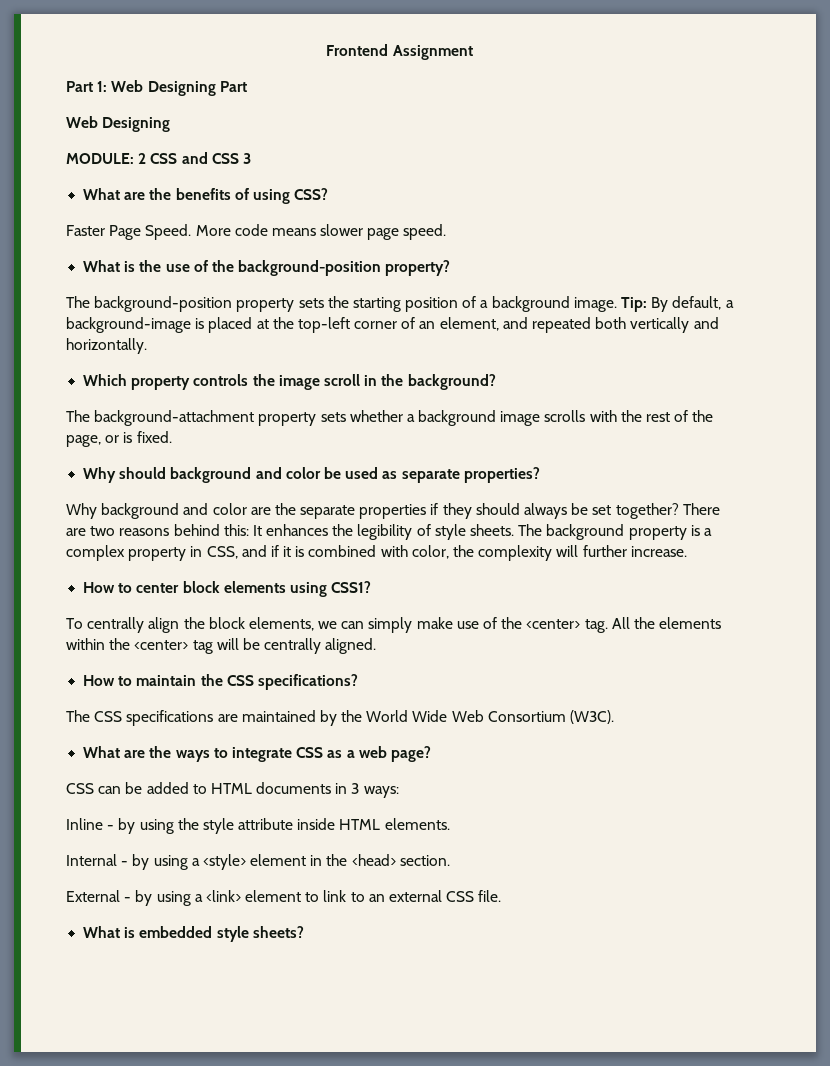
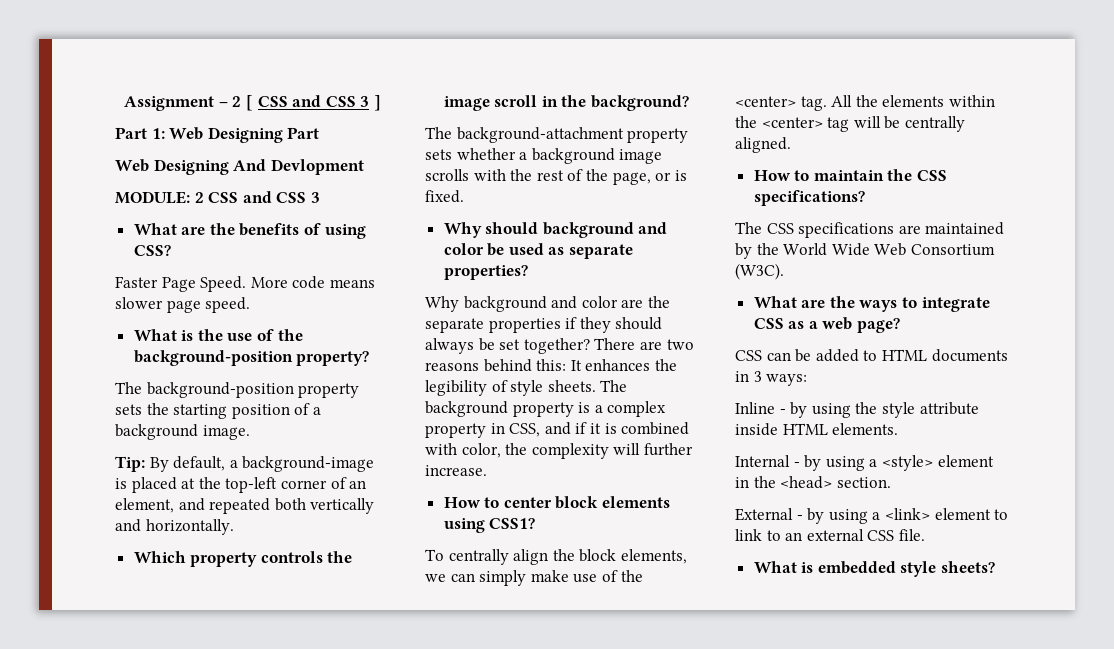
- Frontend Assignment
+ Assignment – 2 [ CSS and CSS 3 ]
  Part 1: Web Designing Part
- Web Designing
+ Web Designing And Devlopment
- The background-position property sets the starting position of a background image. Tip: By default, a background-image is placed at the top-left corner of an element, and repeated both vertically and horizontally.
+ The background-position property sets the starting position of a background image.
+ Tip: By default, a background-image is placed at the top-left corner of an element, and repeated both vertically and horizontally.

